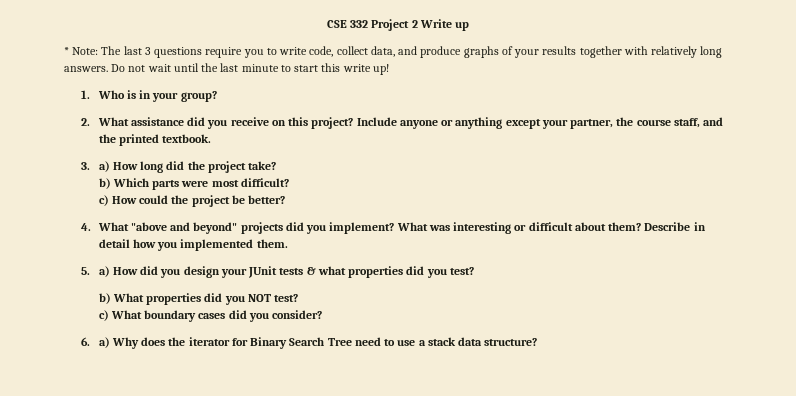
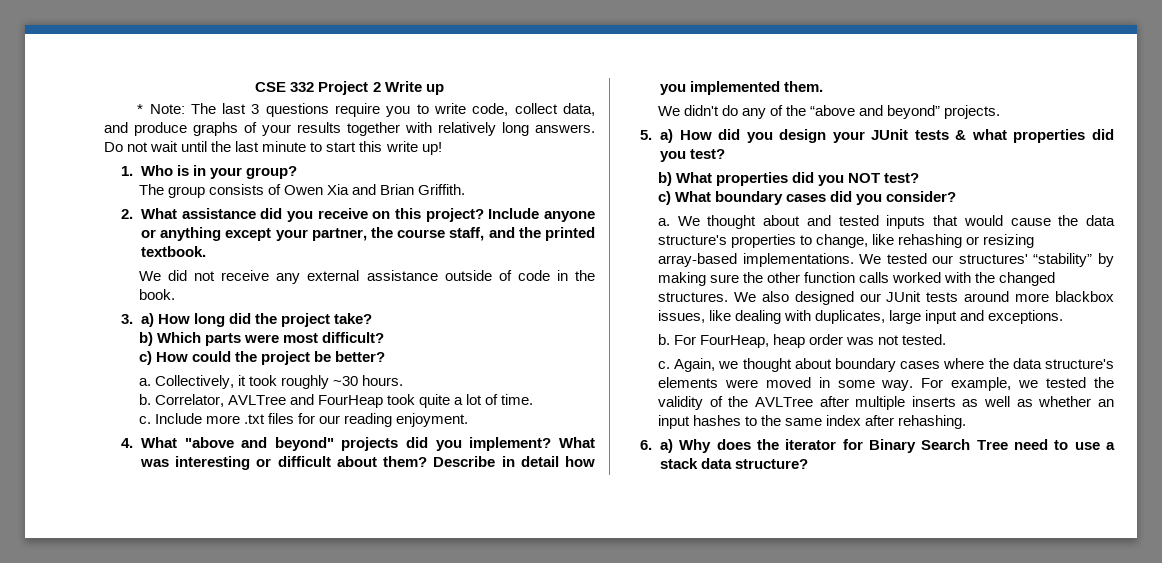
+ The group consists of Owen Xia and Brian Griffith.
+ We did not receive any external assistance outside of code in the book.
+ a. Collectively, it took roughly ~30 hours.
+ b. Correlator, AVLTree and FourHeap took quite a lot of time.
+ c. Include more .txt files for our reading enjoyment.
+ We didn't do any of the “above and beyond” projects.
+ a. We thought about and tested inputs that would cause the data structure's properties to change, like rehashing or resizing array-based implementations. We tested our structures' “stability” by making sure the other function calls worked with the changed structures. We also designed our JUnit tests around more blackbox issues, like dealing with duplicates, large input and exceptions.
+ b. For FourHeap, heap order was not tested.
+ c. Again, we thought about boundary cases where the data structure's elements were moved in some way. For example, we tested the validity of the AVLTree after multiple inserts as well as whether an input hashes to the same index after rehashing.

